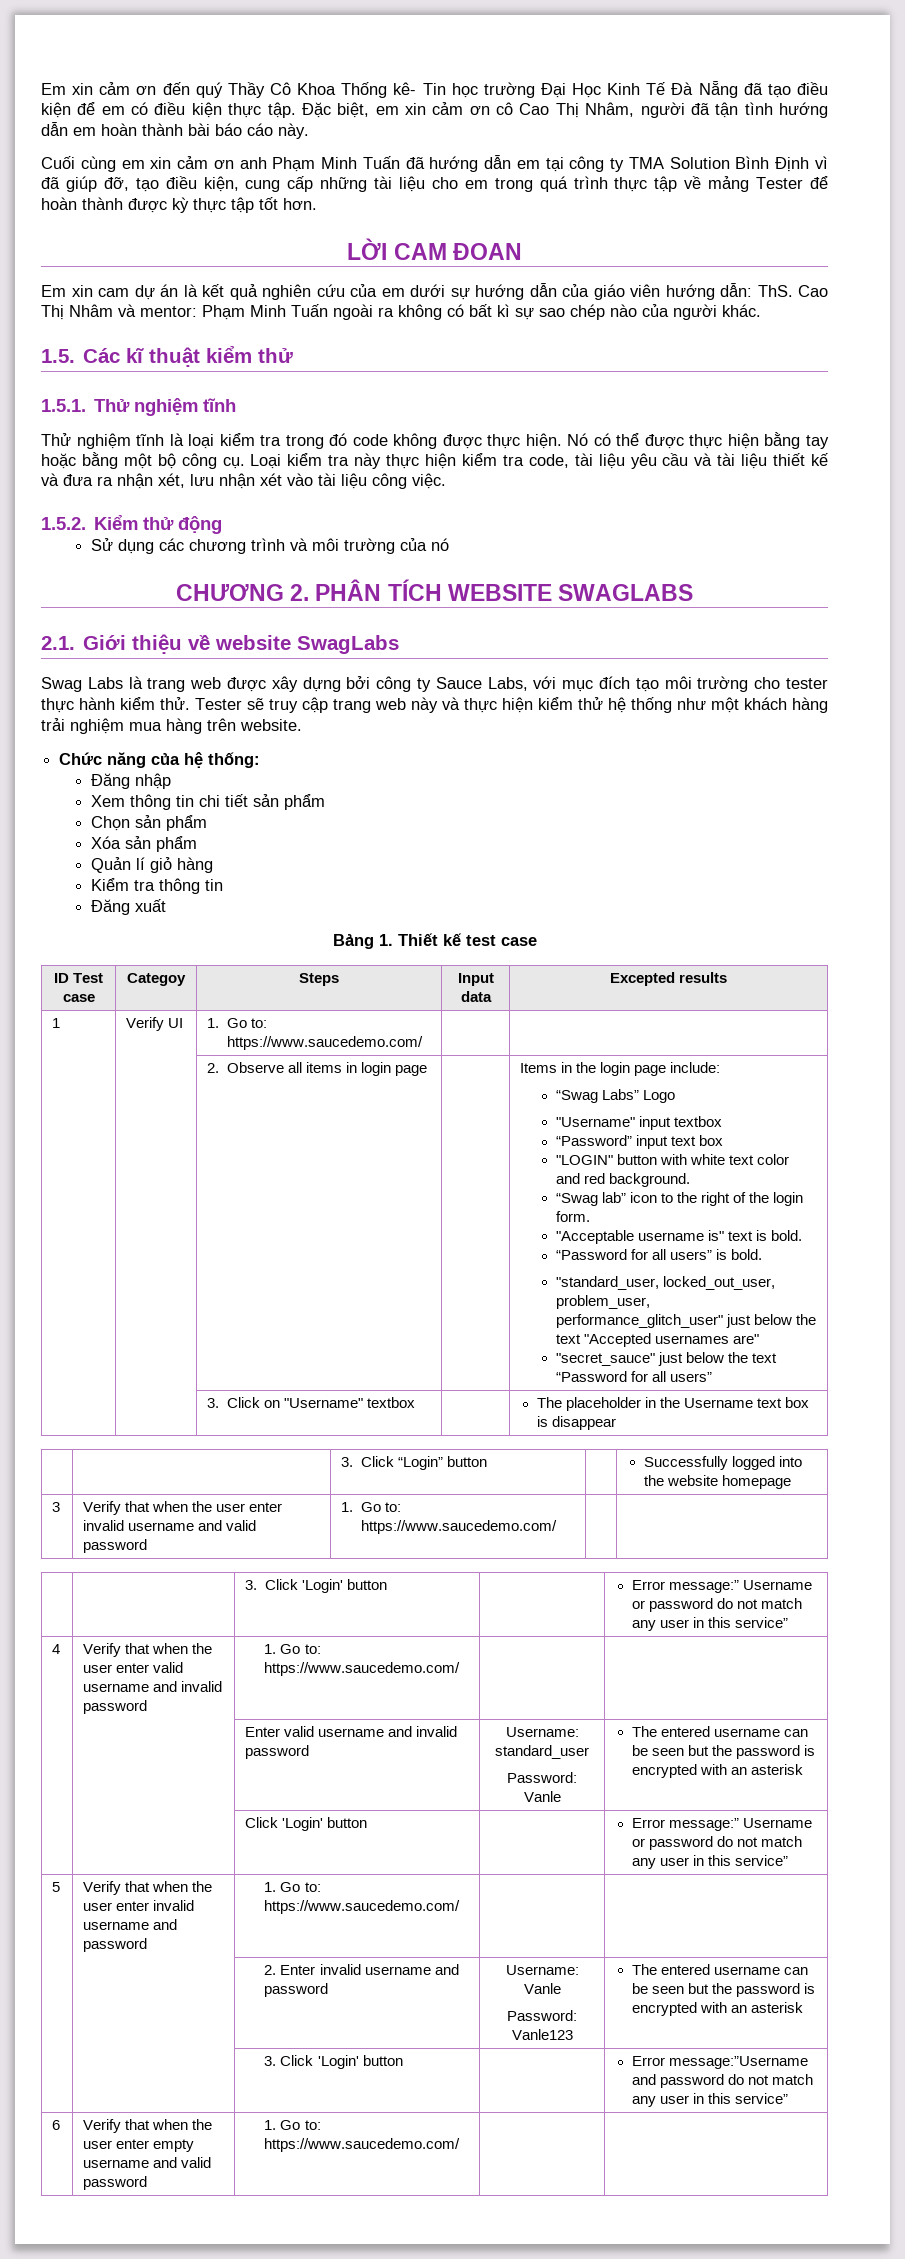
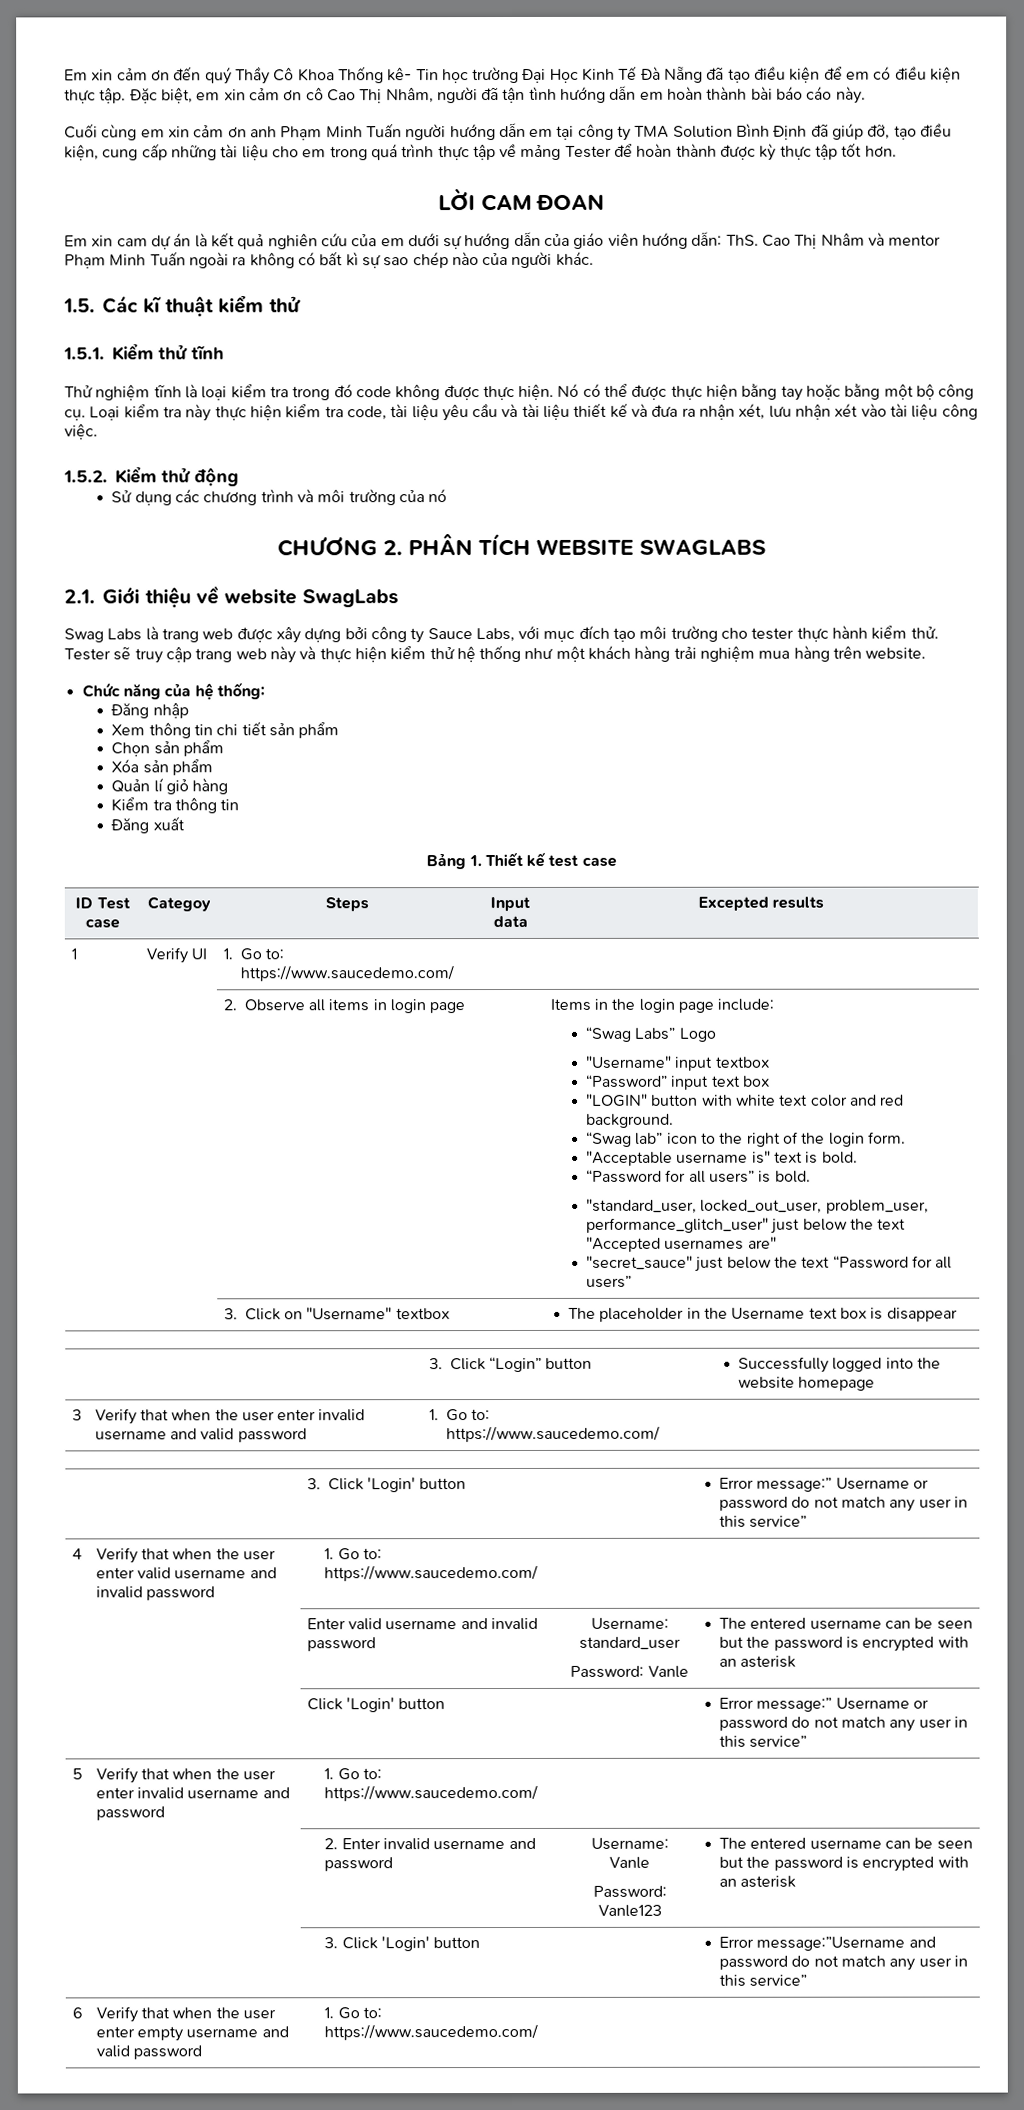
- Cuối cùng em xin cảm ơn anh Phạm Minh Tuấn đã hướng dẫn em tại công ty TMA Solution Bình Định vì đã giúp đỡ, tạo điều kiện, cung cấp những tài liệu cho em trong quá trình thực tập về mảng Tester để hoàn thành được kỳ thực tập tốt hơn.
+ Cuối cùng em xin cảm ơn anh Phạm Minh Tuấn người hướng dẫn em tại công ty TMA Solution Bình Định đã giúp đỡ, tạo điều kiện, cung cấp những tài liệu cho em trong quá trình thực tập về mảng Tester để hoàn thành được kỳ thực tập tốt hơn.
- Em xin cam dự án là kết quả nghiên cứu của em dưới sự hướng dẫn của giáo viên hướng dẫn: ThS. Cao Thị Nhâm và mentor: Phạm Minh Tuấn ngoài ra không có bất kì sự sao chép nào của người khác.
+ Em xin cam dự án là kết quả nghiên cứu của em dưới sự hướng dẫn của giáo viên hướng dẫn: ThS. Cao Thị Nhâm và mentor Phạm Minh Tuấn ngoài ra không có bất kì sự sao chép nào của người khác.
- 1.5.1. Thử nghiệm tĩnh
+ 1.5.1. Kiểm thử tĩnh

